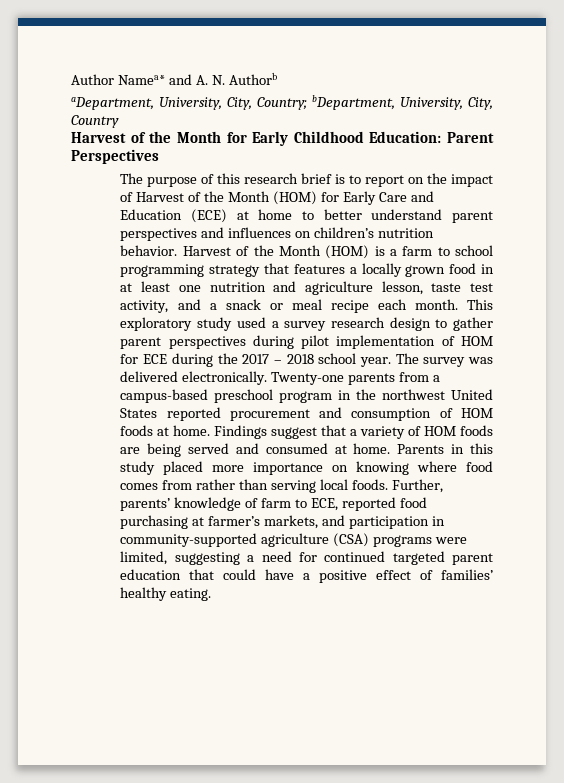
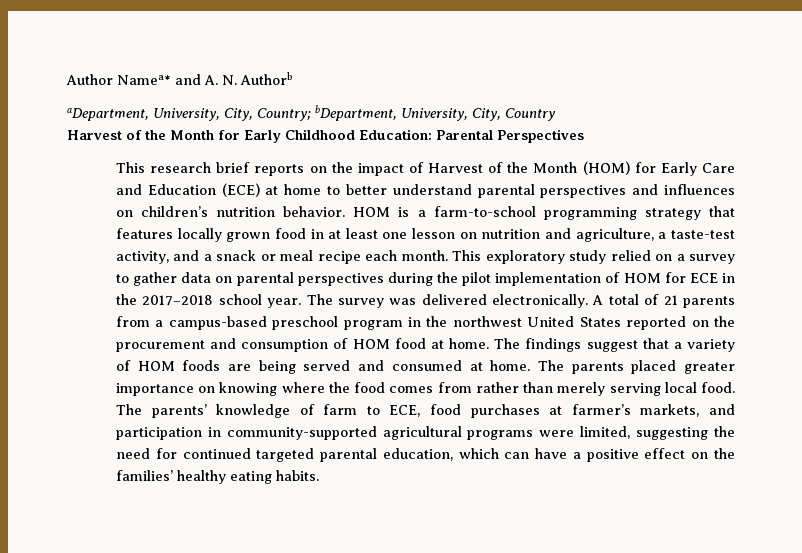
- Harvest of the Month for Early Childhood Education: Parent Perspectives
+ Harvest of the Month for Early Childhood Education: Parental Perspectives
- The purpose of this research brief is to report on the impact of Harvest of the Month (HOM) for Early Care and Education (ECE) at home to better understand parent perspectives and influences on children’s nutrition behavior.
+ This research brief reports on the impact of Harvest of the Month (HOM) for Early Care and Education (ECE) at home to better understand parental perspectives and influences on children’s nutrition behavior.
- Harvest of the Month (HOM) is a farm to school programming strategy that features a locally grown food in at least one nutrition and agriculture lesson, taste test activity, and a snack or meal recipe each month.
+ HOM is a farm-to-school programming strategy that features locally grown food in at least one lesson on nutrition and agriculture, a taste-test activity, and a snack or meal recipe each month.
- This exploratory study used a survey research design to gather parent perspectives during pilot implementation of HOM for ECE during the 2017 – 2018 school year.
+ This exploratory study relied on a survey to gather data on parental perspectives during the pilot implementation of HOM for ECE in the 2017–2018 school year.
- Twenty-one parents from a campus-based preschool program in the northwest United States reported procurement and consumption of HOM foods at home. Findings suggest that a variety of HOM foods are being served and consumed at home.
+ A total of 21 parents from a campus-based preschool program in the northwest United States reported on the procurement and consumption of HOM food at home. The findings suggest that a variety of HOM foods are being served and consumed at home.
- Parents in this study placed more importance on knowing where food comes from rather than serving local foods. Further, parents’ knowledge of farm to ECE, reported food purchasing at farmer’s markets, and participation in community-supported agriculture (CSA) programs were limited, suggesting a need for continued targeted parent education that could have a positive effect of families’ healthy eating.
+ The parents placed greater importance on knowing where the food comes from rather than merely serving local food. The parents’ knowledge of farm to ECE, food purchases at farmer’s markets, and participation in community-supported agricultural programs were limited, suggesting the need for continued targeted parental education, which can have a positive effect on the families’ healthy eating habits.

